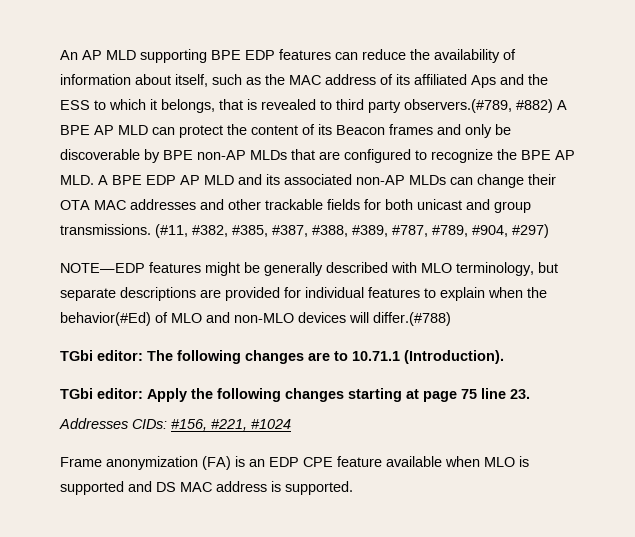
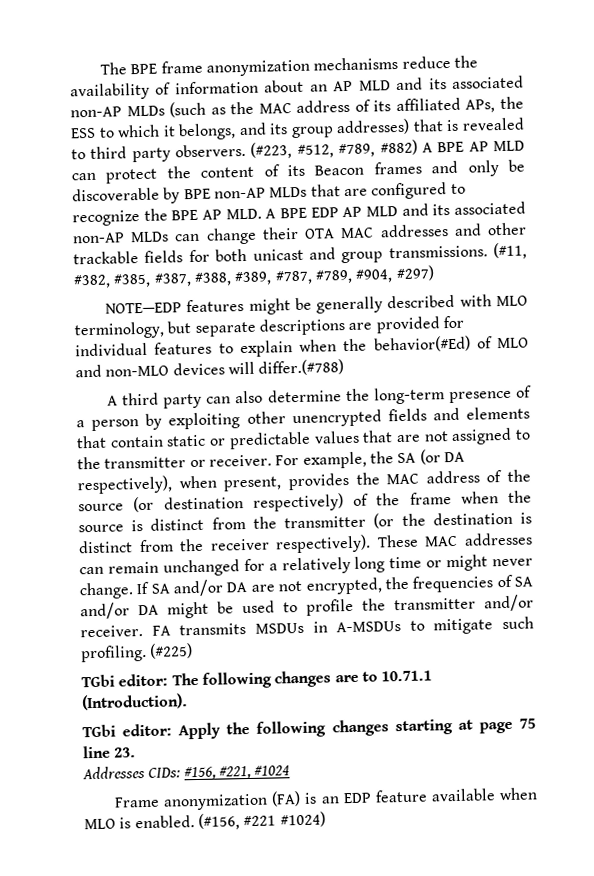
- An AP MLD supporting BPE EDP features can reduce the availability of information about itself, such as the MAC address of its affiliated Aps and the ESS to which it belongs, that is revealed to third party observers.(#789, #882) A BPE AP MLD can protect the content of its Beacon frames and only be discoverable by BPE non-AP MLDs that are configured to recognize the BPE AP MLD. A BPE EDP AP MLD and its associated non-AP MLDs can change their OTA MAC addresses and other trackable fields for both unicast and group transmissions.
+ The BPE frame anonymization mechanisms reduce the availability of information about an AP MLD and its associated non-AP MLDs (such as the MAC address of its affiliated APs, the ESS to which it belongs, and its group addresses) that is revealed to third party observers. (#223, #512, #789, #882) A BPE AP MLD can protect the content of its Beacon frames and only be discoverable by BPE non-AP MLDs that are configured to recognize the BPE AP MLD. A BPE EDP AP MLD and its associated non-AP MLDs can change their OTA MAC addresses and other trackable fields for both unicast and group transmissions.
+ A third party can also determine the long-term presence of a person by exploiting other unencrypted fields and elements that contain static or predictable values that are not assigned to the transmitter or receiver. For example, the SA (or DA respectively), when present, provides the MAC address of the source (or destination respectively) of the frame when the source is distinct from the transmitter (or the destination is distinct from the receiver respectively). These MAC addresses can remain unchanged for a relatively long time or might never change. If SA and/or DA are not encrypted, the frequencies of SA and/or DA might be used to profile the transmitter and/or receiver. FA transmits MSDUs in A-MSDUs to mitigate such profiling. (#225)
- Frame anonymization (FA) is an EDP CPE feature available when MLO is supported and DS MAC address is supported.
+ Frame anonymization (FA) is an EDP feature available when MLO is enabled. (#156, #221 #1024)

